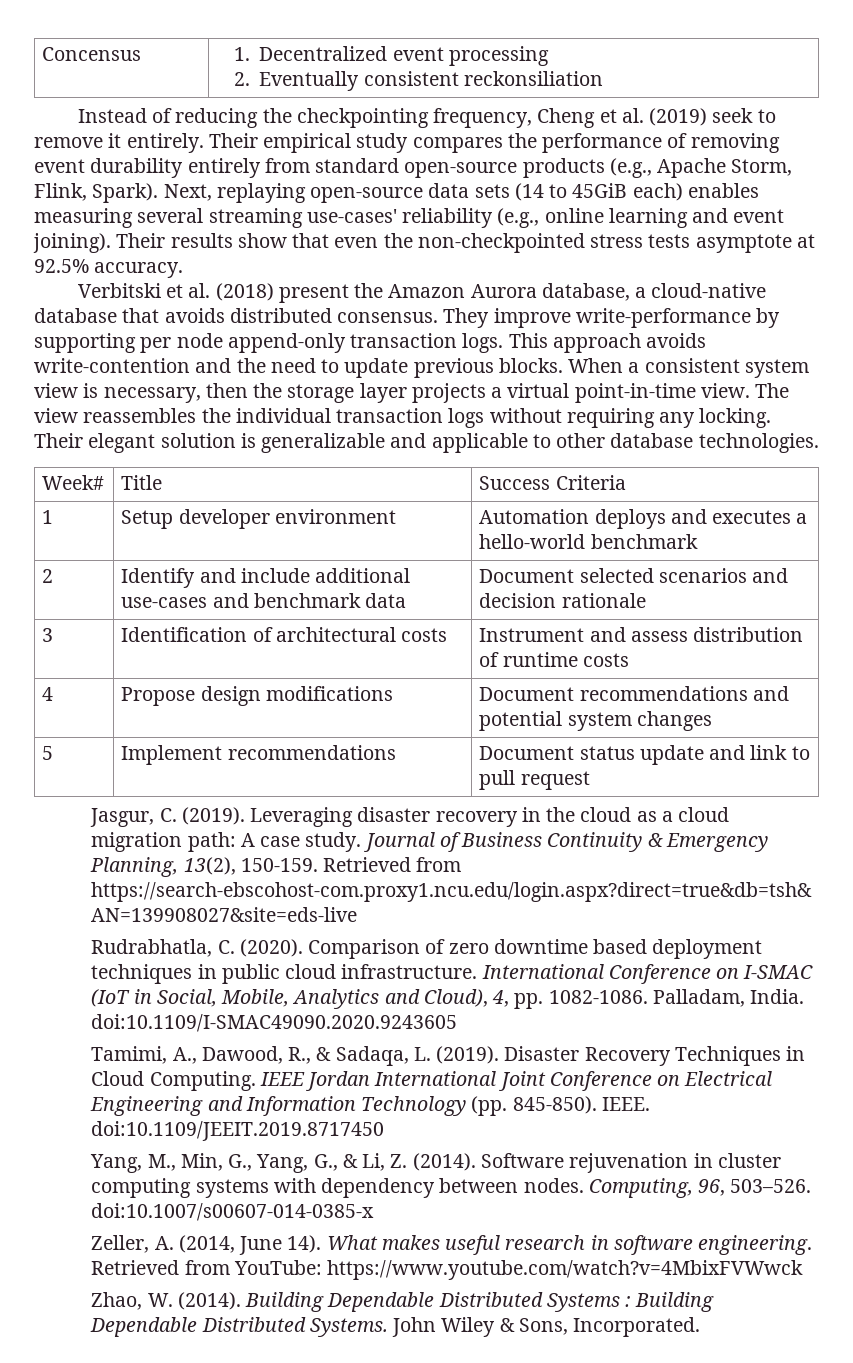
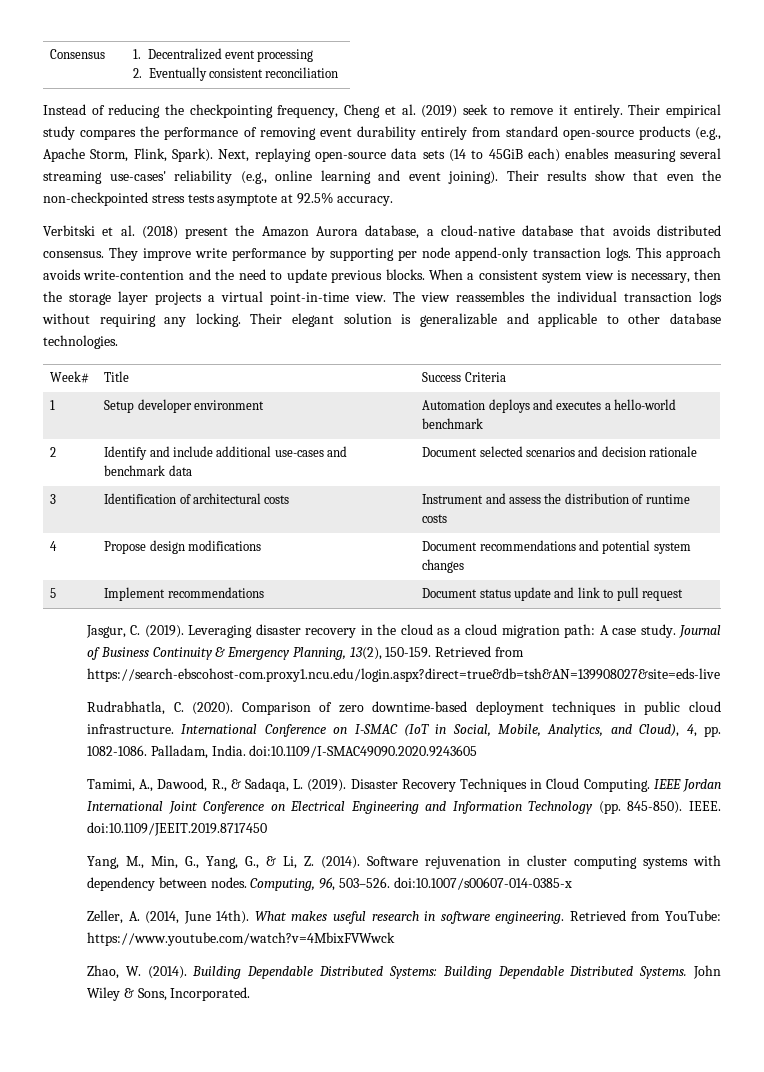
- Concensus | 1. Decentralized event processing
- 2. Eventually consistent reckonsiliation
+ Consensus | 1. Decentralized event processing
+ 2. Eventually consistent reconciliation
- They improve write-performance by supporting per node append-only transaction logs.
+ They improve write performance by supporting per node append-only transaction logs.
- 3 | Identification of architectural costs | Instrument and assess distribution of runtime costs
+ 3 | Identification of architectural costs | Instrument and assess the distribution of runtime costs
- Comparison of zero downtime based deployment techniques in public cloud infrastructure.
+ Comparison of zero downtime-based deployment techniques in public cloud infrastructure.
- International Conference on I-SMAC (IoT in Social, Mobile, Analytics and Cloud), 4, pp. 1082-1086.
+ International Conference on I-SMAC (IoT in Social, Mobile, Analytics, and Cloud), 4, pp. 1082-1086.
- Zeller, A. (2014, June 14).
+ Zeller, A. (2014, June 14th).
- Building Dependable Distributed Systems : Building Dependable Distributed Systems.
+ Building Dependable Distributed Systems: Building Dependable Distributed Systems.

